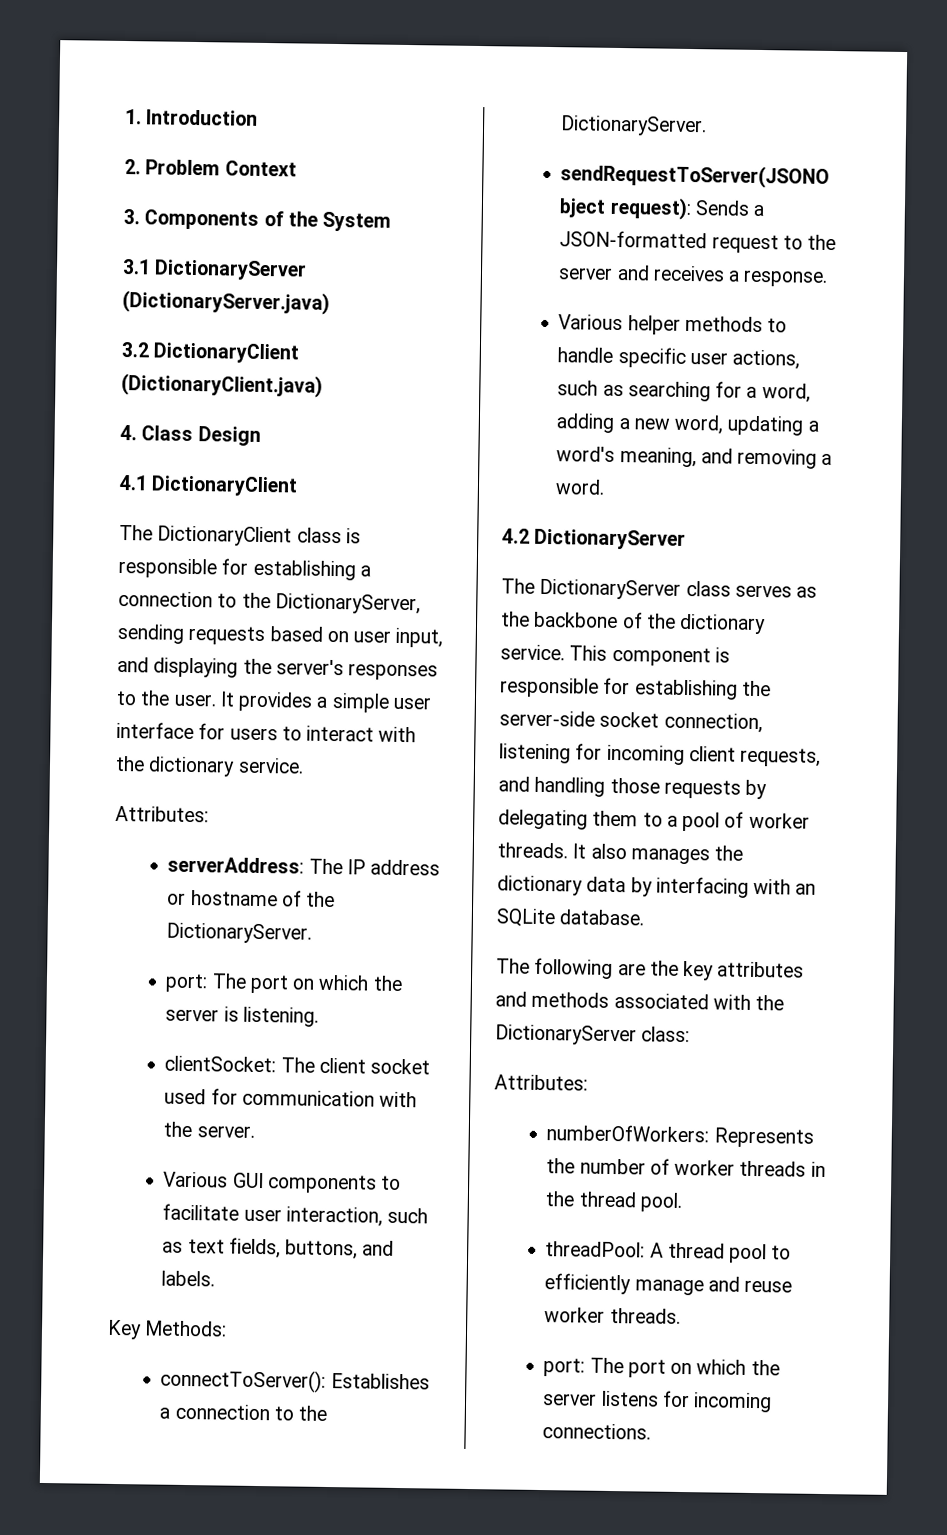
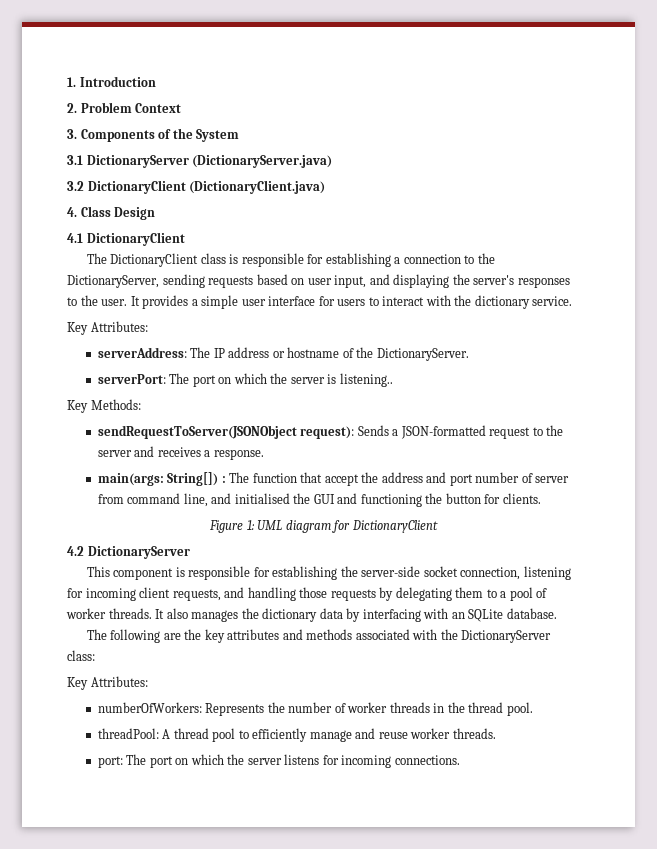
  It provides a simple user interface for users to interact with the dictionary service.
- Attributes:
+ Key Attributes:
- port: The port on which the server is listening.
- clientSocket: The client socket used for communication with the server.
- Various GUI components to facilitate user interaction, such as text fields, buttons, and labels.
+ serverPort: The port on which the server is listening..
  Key Methods:
- connectToServer(): Establishes a connection to the DictionaryServer.
- Various helper methods to handle specific user actions, such as searching for a word, adding a new word, updating a word's meaning, and removing a word.
+ main(args: String[]) : The function that accept the address and port number of server from command line, and initialised the GUI and functioning the button for clients.
+ Figure 1: UML diagram for DictionaryClient
  4.2 DictionaryServer
- The DictionaryServer class serves as the backbone of the dictionary service. This component is responsible for establishing the server-side socket connection, listening for incoming client requests, and handling those requests by delegating them to a pool of worker threads.
+ This component is responsible for establishing the server-side socket connection, listening for incoming client requests, and handling those requests by delegating them to a pool of worker threads.
  The following are the key attributes and methods associated with the DictionaryServer class:
- Attributes:
+ Key Attributes:

